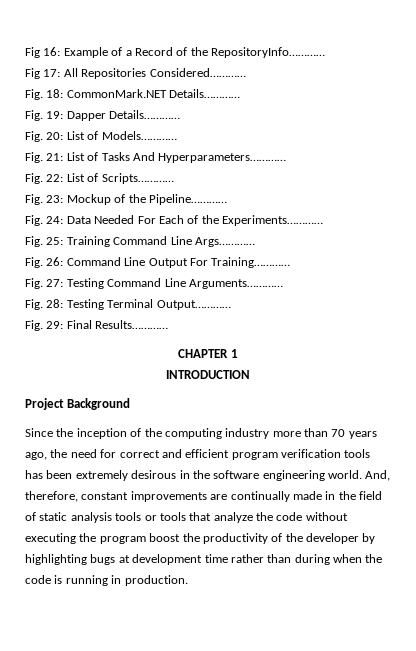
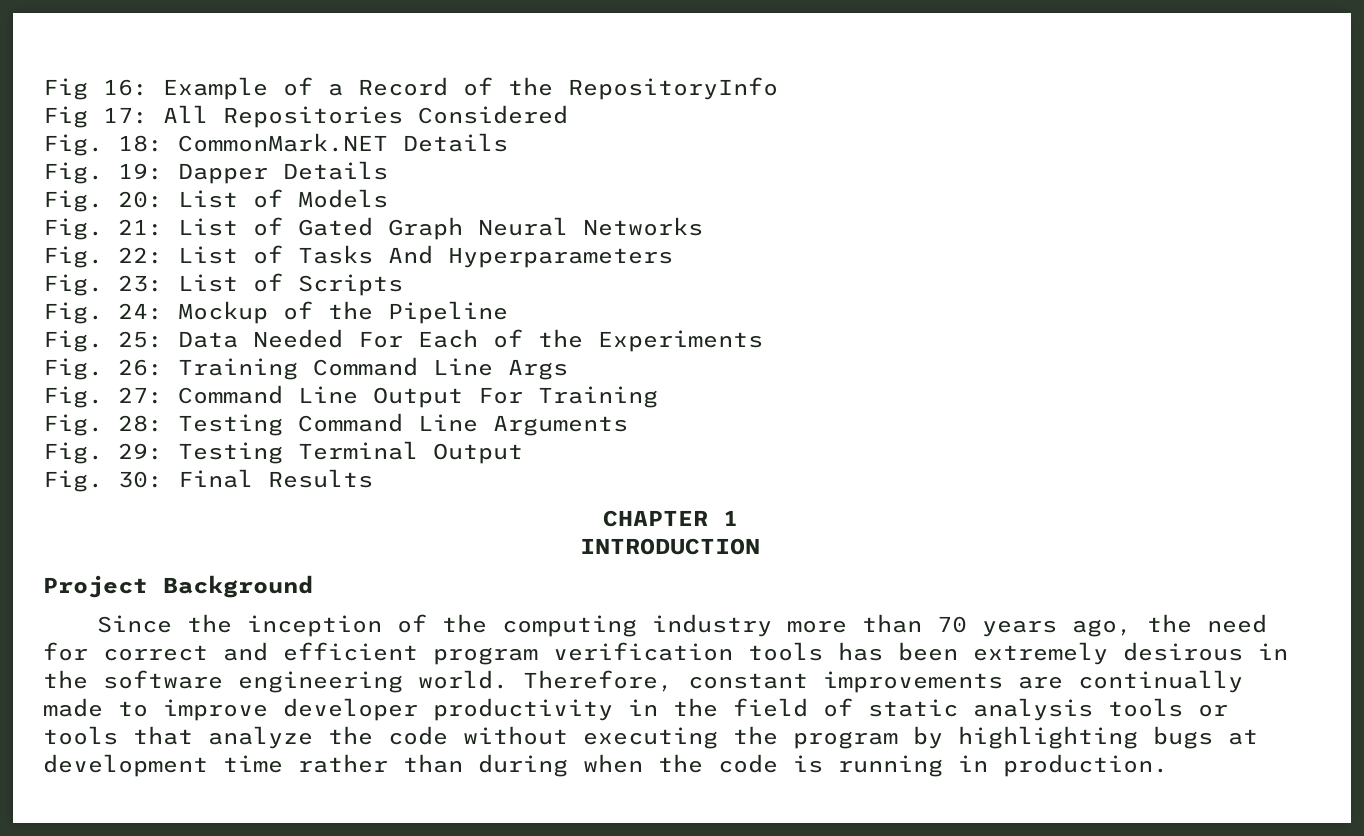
- Fig 16: Example of a Record of the RepositoryInfo…………
+ Fig 16: Example of a Record of the RepositoryInfo
- Fig 17: All Repositories Considered…………
+ Fig 17: All Repositories Considered
- Fig. 18: CommonMark.NET Details…………
+ Fig. 18: CommonMark.NET Details
- Fig. 19: Dapper Details…………
+ Fig. 19: Dapper Details
- Fig. 20: List of Models…………
+ Fig. 20: List of Models
- Fig. 21: List of Tasks And Hyperparameters…………
+ Fig. 21: List of Gated Graph Neural Networks
- Fig. 22: List of Scripts…………
+ Fig. 22: List of Tasks And Hyperparameters
- Fig. 23: Mockup of the Pipeline…………
- Fig. 24: Data Needed For Each of the Experiments…………
- Fig. 25: Training Command Line Args…………
- Fig. 26: Command Line Output For Training…………
- Fig. 27: Testing Command Line Arguments…………
+ Fig. 23: List of Scripts
+ Fig. 24: Mockup of the Pipeline
+ Fig. 25: Data Needed For Each of the Experiments
+ Fig. 26: Training Command Line Args
+ Fig. 27: Command Line Output For Training
- Fig. 28: Testing Terminal Output…………
+ Fig. 28: Testing Command Line Arguments
- Fig. 29: Final Results…………
+ Fig. 29: Testing Terminal Output
+ Fig. 30: Final Results
- And, therefore, constant improvements are continually made in the field of static analysis tools or tools that analyze the code without executing the program boost the productivity of the developer by highlighting bugs at development time rather than during when the code is running in production.
+ Therefore, constant improvements are continually made to improve developer productivity in the field of static analysis tools or tools that analyze the code without executing the program by highlighting bugs at development time rather than during when the code is running in production.

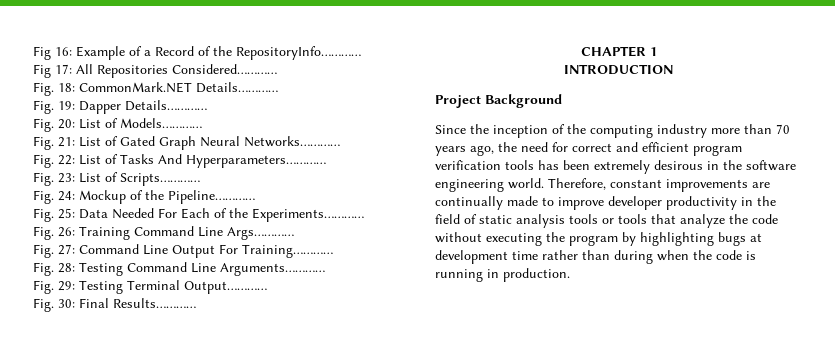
- Fig 16: Example of a Record of the RepositoryInfo
+ Fig 16: Example of a Record of the RepositoryInfo…………
- Fig 17: All Repositories Considered
+ Fig 17: All Repositories Considered…………
- Fig. 18: CommonMark.NET Details
+ Fig. 18: CommonMark.NET Details…………
- Fig. 19: Dapper Details
+ Fig. 19: Dapper Details…………
- Fig. 20: List of Models
+ Fig. 20: List of Models…………
- Fig. 21: List of Gated Graph Neural Networks
+ Fig. 21: List of Gated Graph Neural Networks…………
- Fig. 22: List of Tasks And Hyperparameters
+ Fig. 22: List of Tasks And Hyperparameters…………
- Fig. 23: List of Scripts
+ Fig. 23: List of Scripts…………
- Fig. 24: Mockup of the Pipeline
+ Fig. 24: Mockup of the Pipeline…………
- Fig. 25: Data Needed For Each of the Experiments
+ Fig. 25: Data Needed For Each of the Experiments…………
- Fig. 26: Training Command Line Args
+ Fig. 26: Training Command Line Args…………
- Fig. 27: Command Line Output For Training
+ Fig. 27: Command Line Output For Training…………
- Fig. 28: Testing Command Line Arguments
+ Fig. 28: Testing Command Line Arguments…………
- Fig. 29: Testing Terminal Output
+ Fig. 29: Testing Terminal Output…………
- Fig. 30: Final Results
+ Fig. 30: Final Results…………

